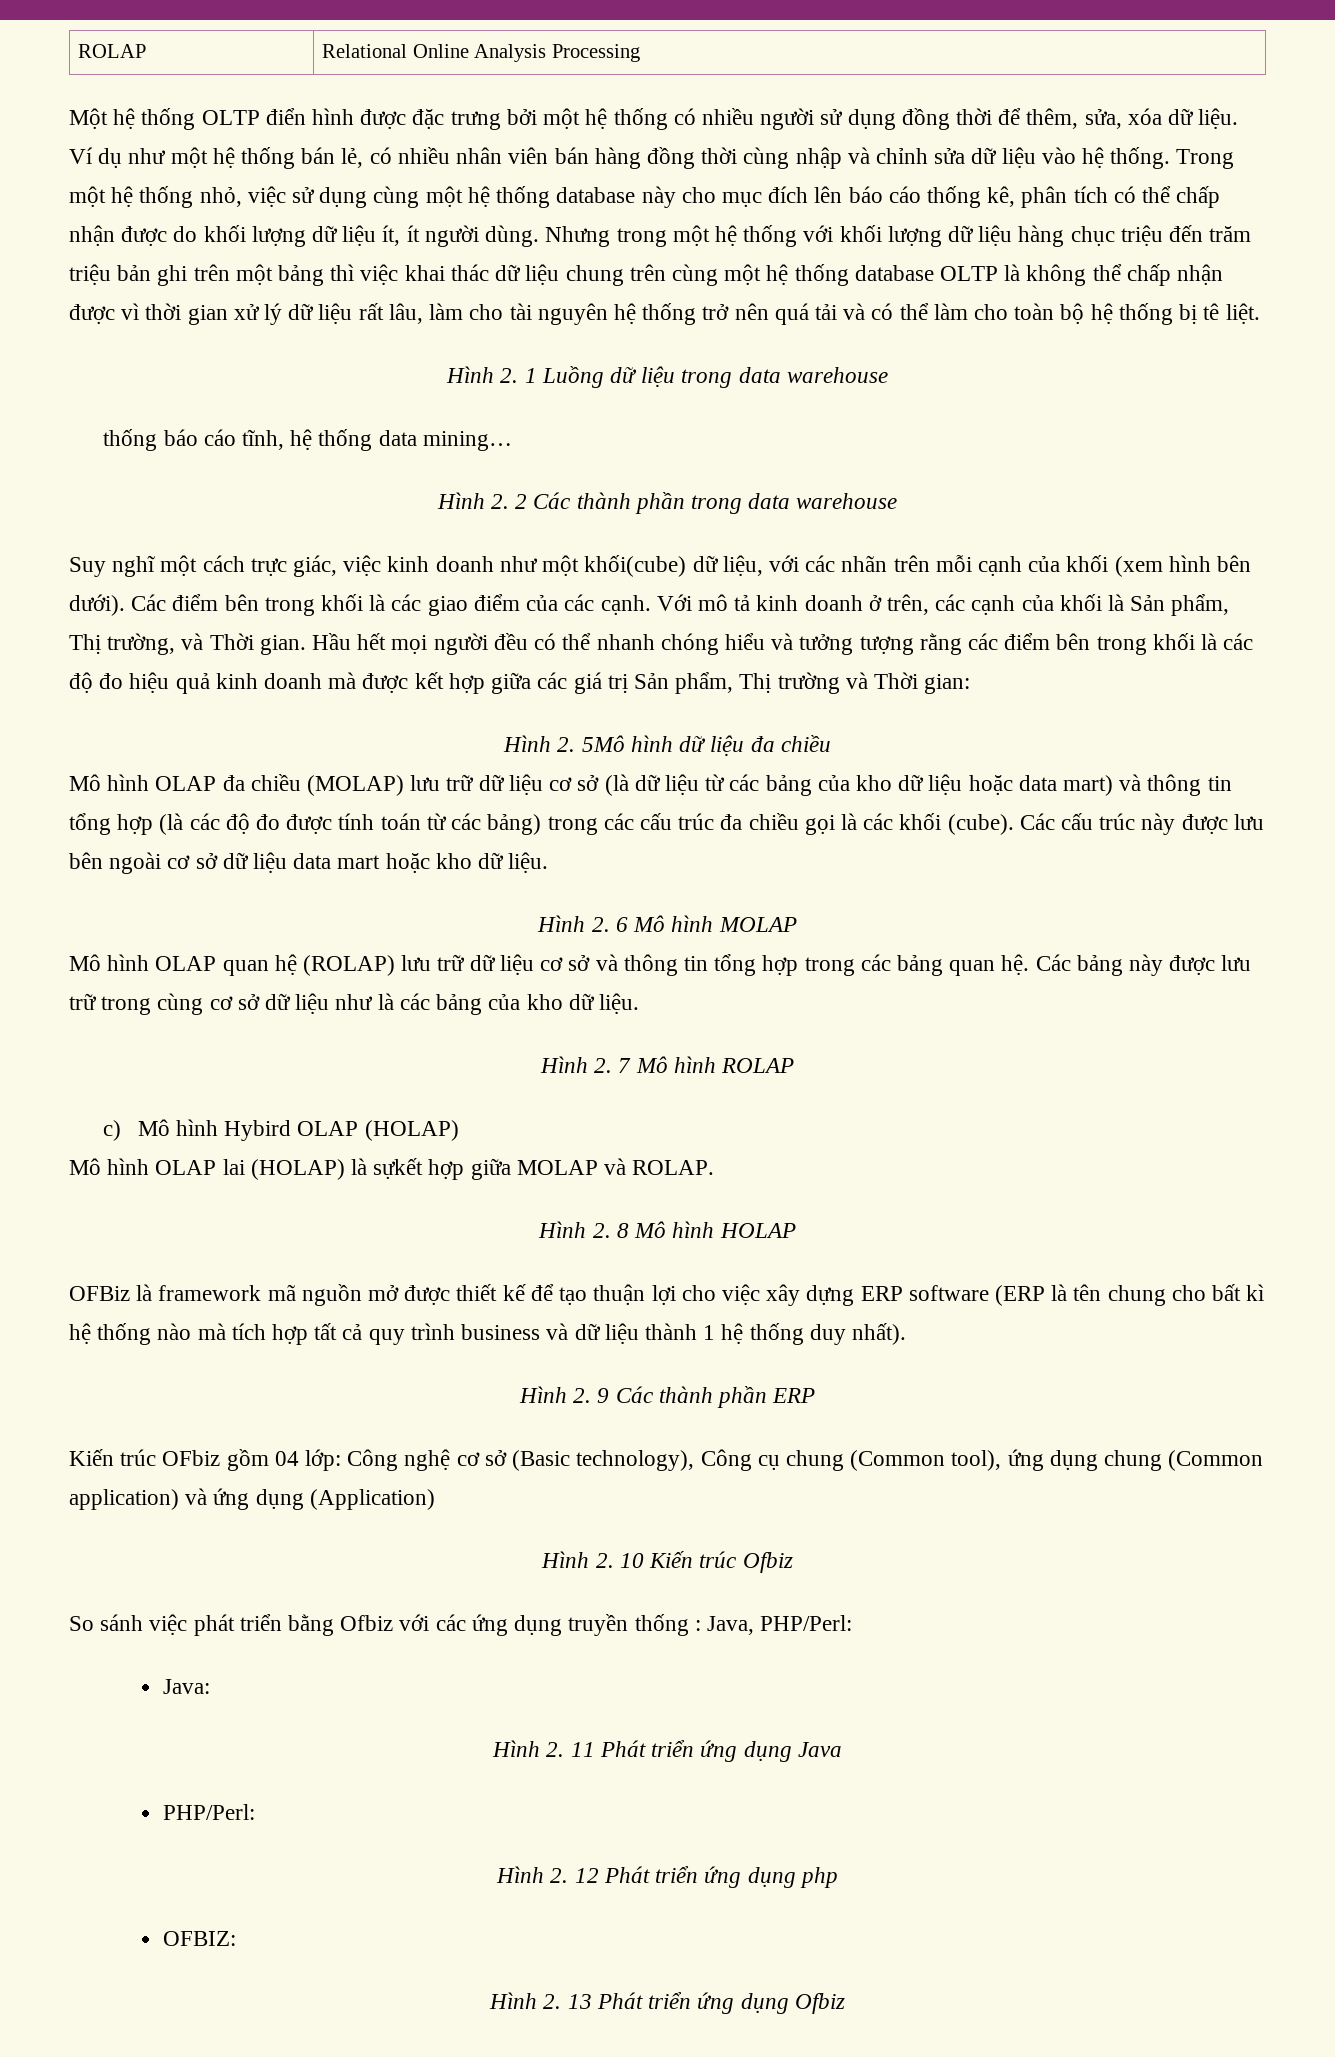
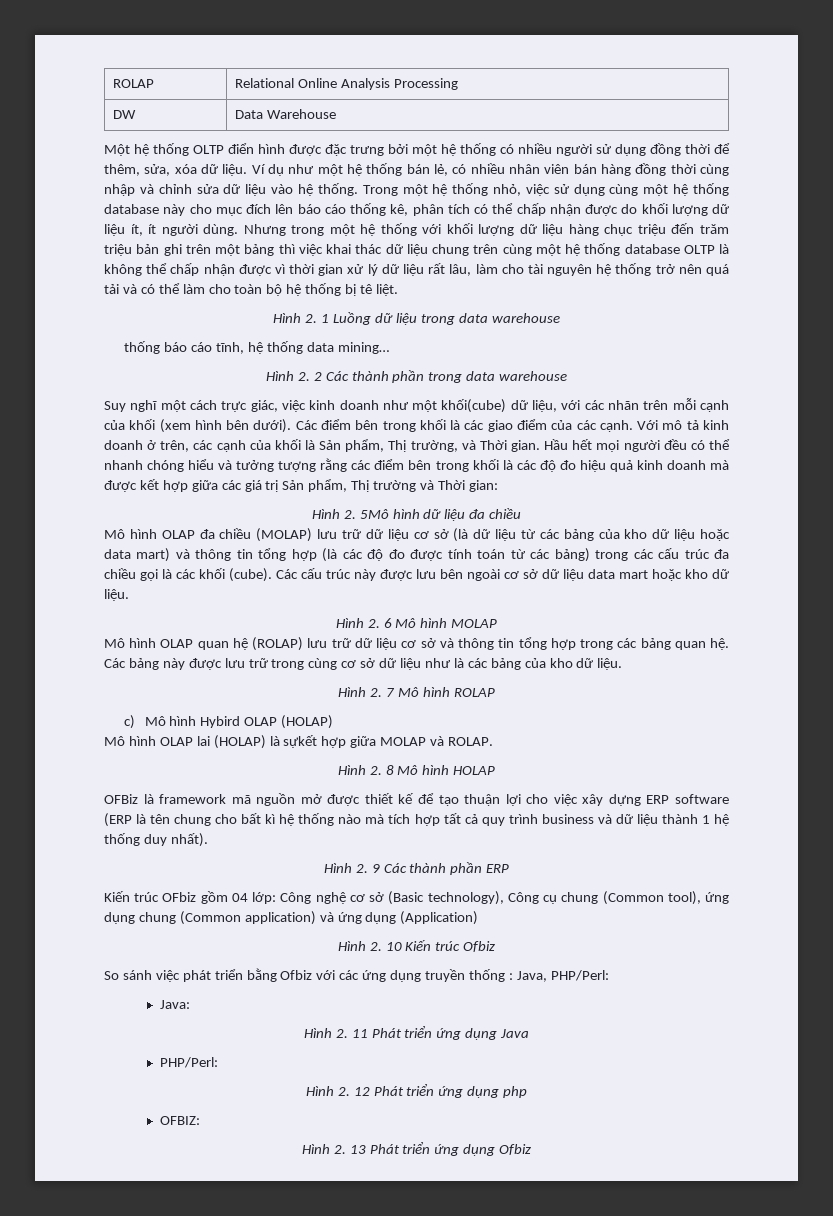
+ DW | Data Warehouse

